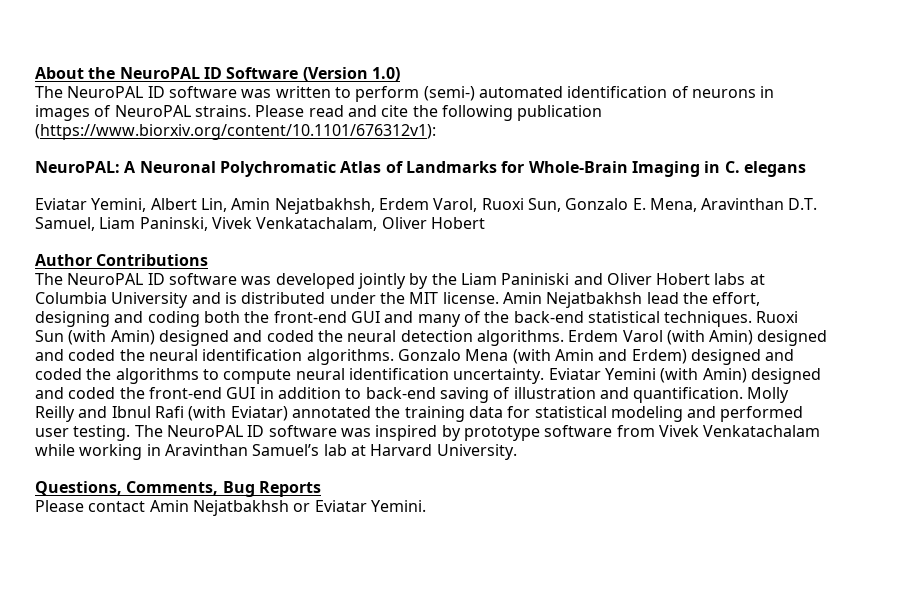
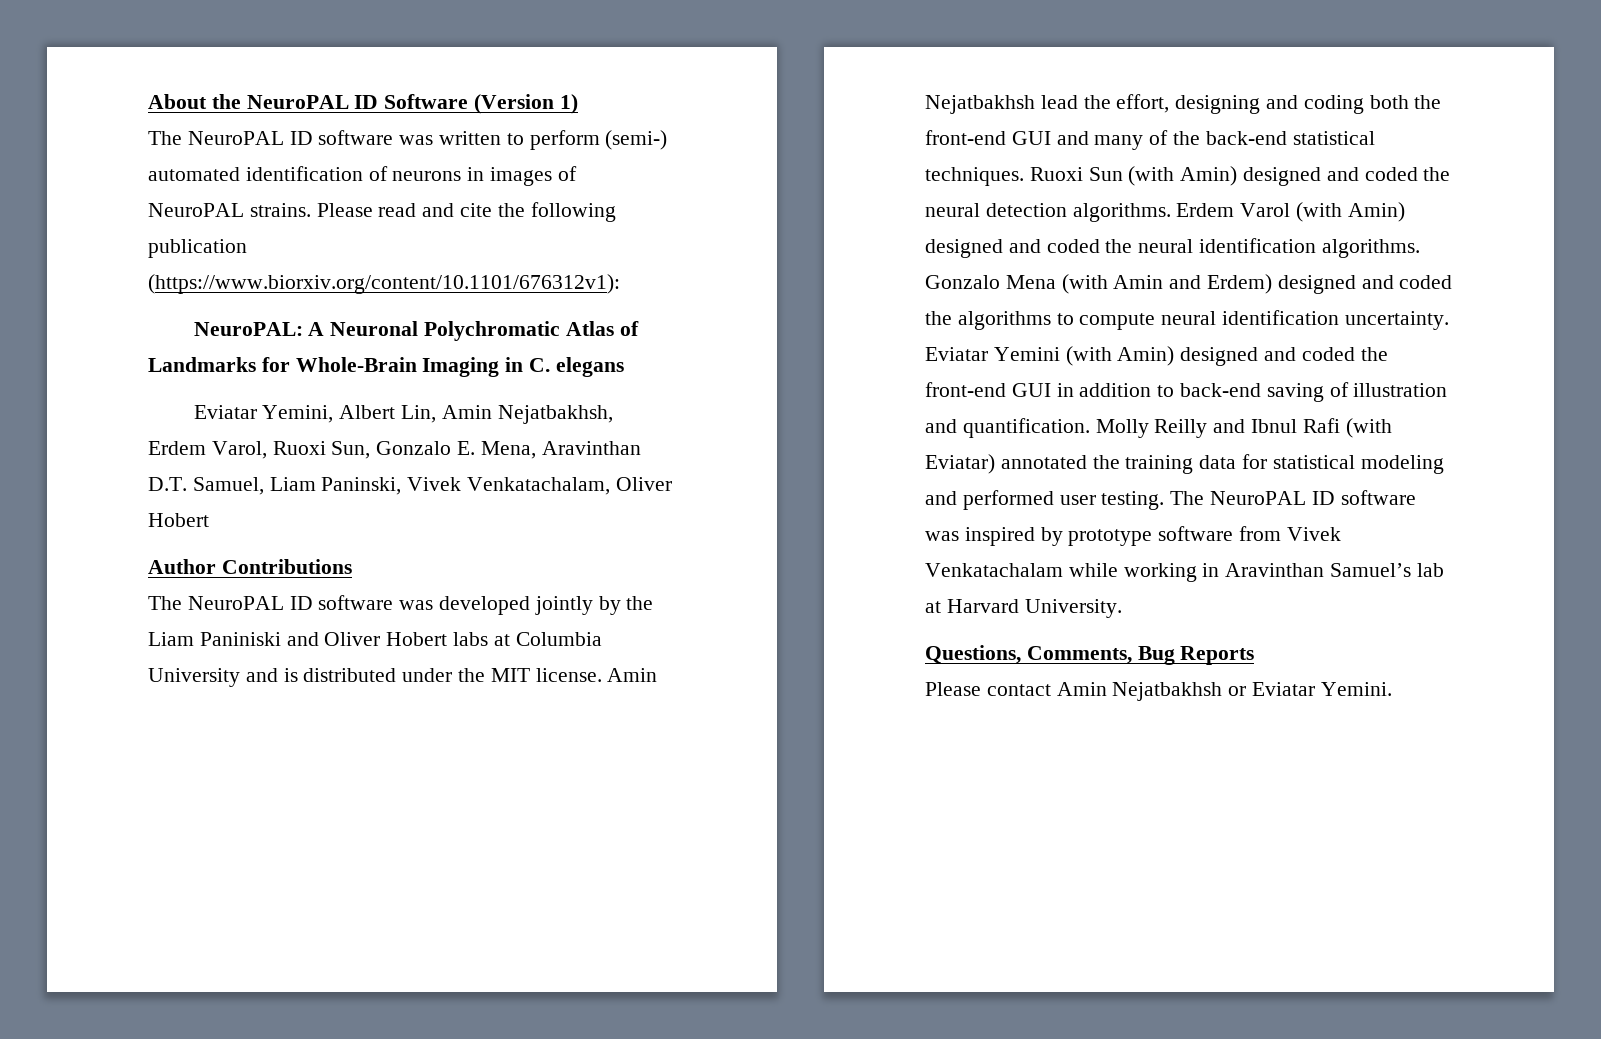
- About the NeuroPAL ID Software (Version 1.0)
+ About the NeuroPAL ID Software (Version 1)

